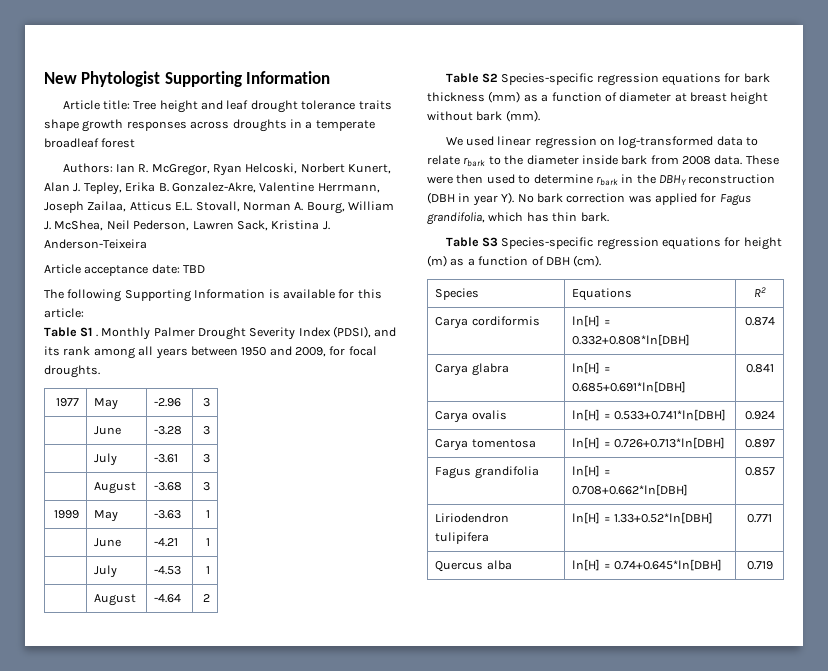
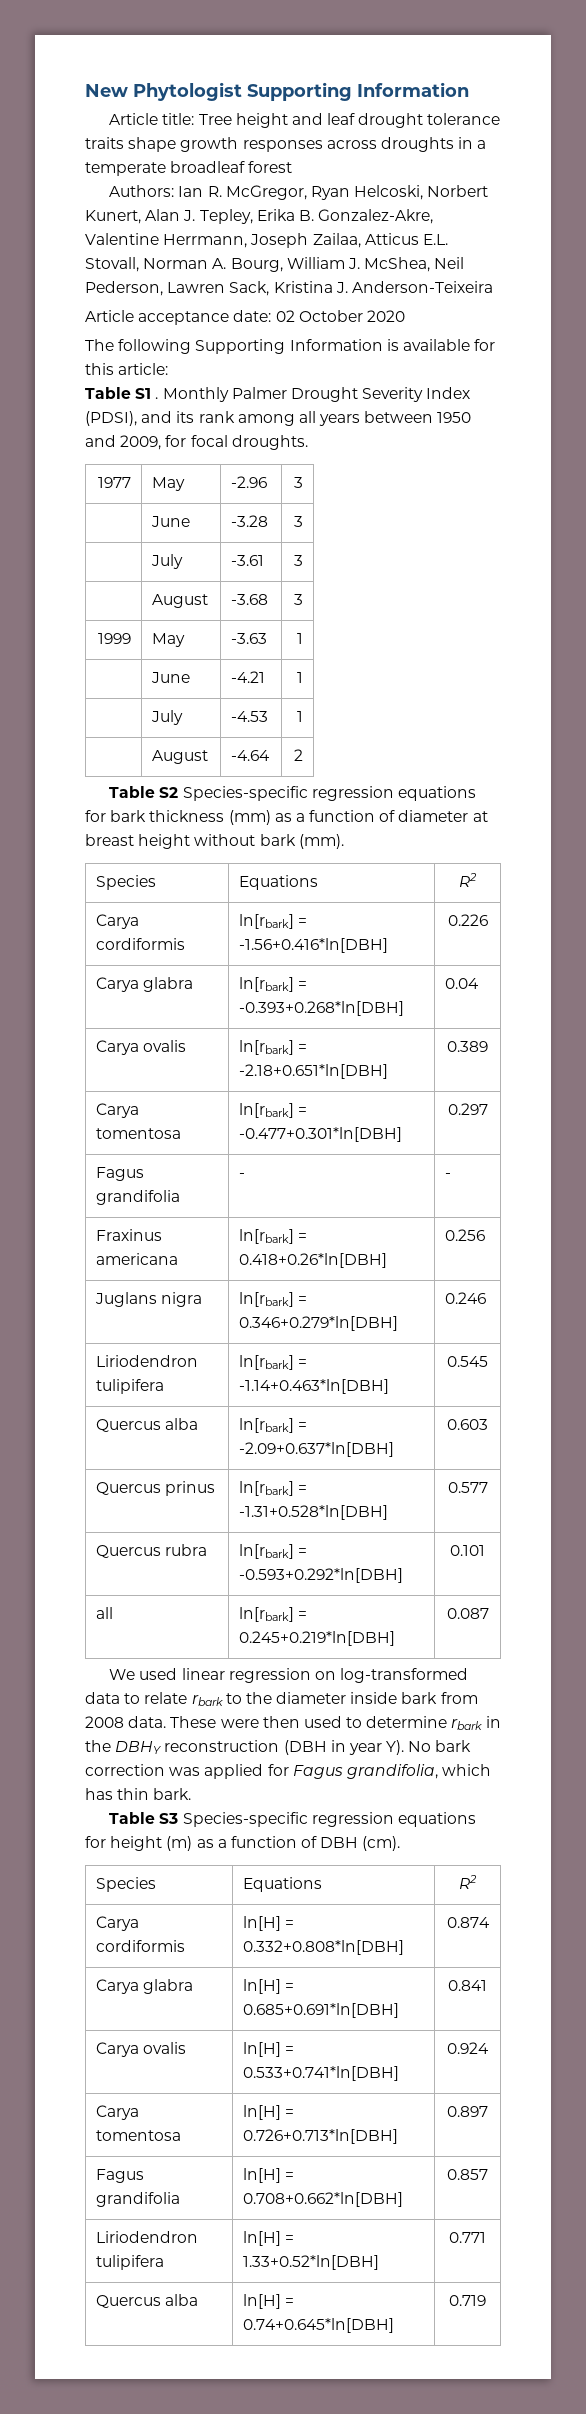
- Article acceptance date: TBD
+ Article acceptance date: 02 October 2020
  Table S2 Species-specific regression equations for bark thickness (mm) as a function of diameter at breast height without bark (mm).
+ Species | Equations | R2
+ Carya cordiformis | ln[rbark] = -1.56+0.416*ln[DBH] | 0.226
+ Carya glabra | ln[rbark] = -0.393+0.268*ln[DBH] | 0.04
+ Carya ovalis | ln[rbark] = -2.18+0.651*ln[DBH] | 0.389
+ Carya tomentosa | ln[rbark] = -0.477+0.301*ln[DBH] | 0.297
+ Fagus grandifolia | - | -
+ Fraxinus americana | ln[rbark] = 0.418+0.26*ln[DBH] | 0.256
+ Juglans nigra | ln[rbark] = 0.346+0.279*ln[DBH] | 0.246
+ Liriodendron tulipifera | ln[rbark] = -1.14+0.463*ln[DBH] | 0.545
+ Quercus alba | ln[rbark] = -2.09+0.637*ln[DBH] | 0.603
+ Quercus prinus | ln[rbark] = -1.31+0.528*ln[DBH] | 0.577
+ Quercus rubra | ln[rbark] = -0.593+0.292*ln[DBH] | 0.101
+ all | ln[rbark] = 0.245+0.219*ln[DBH] | 0.087

